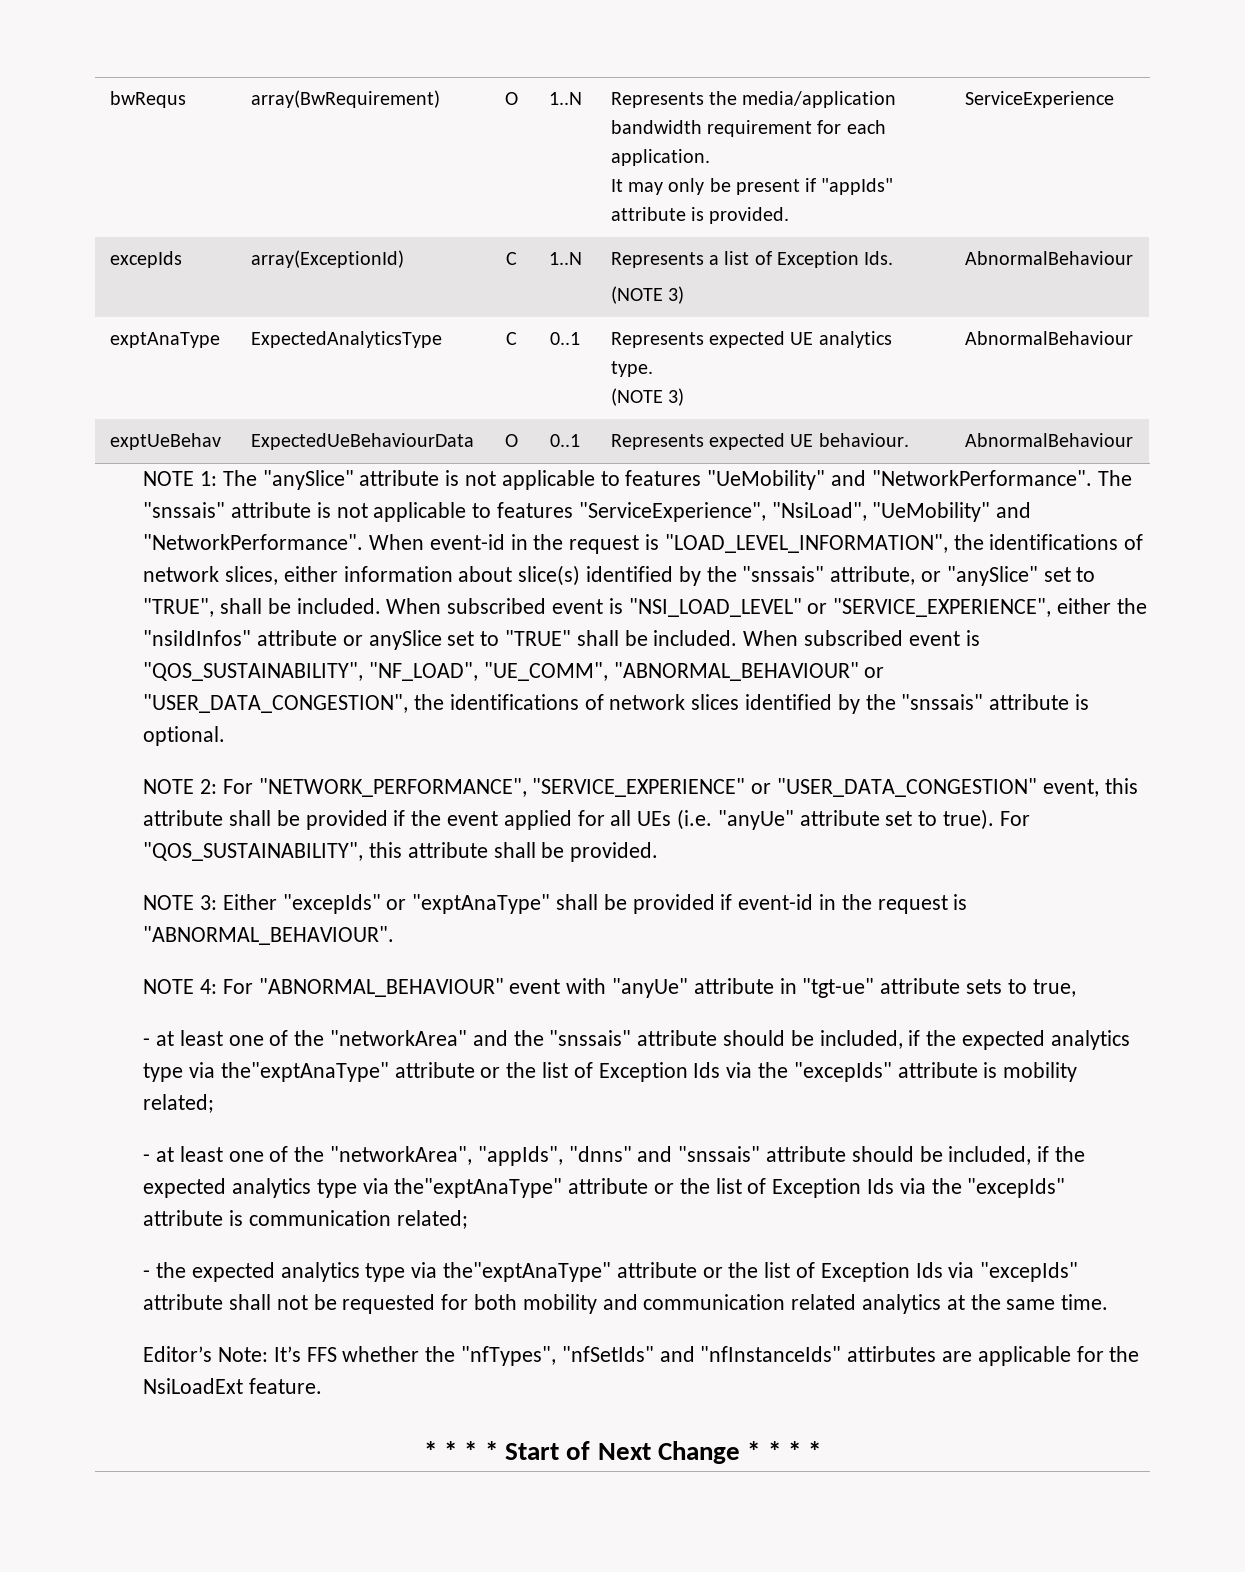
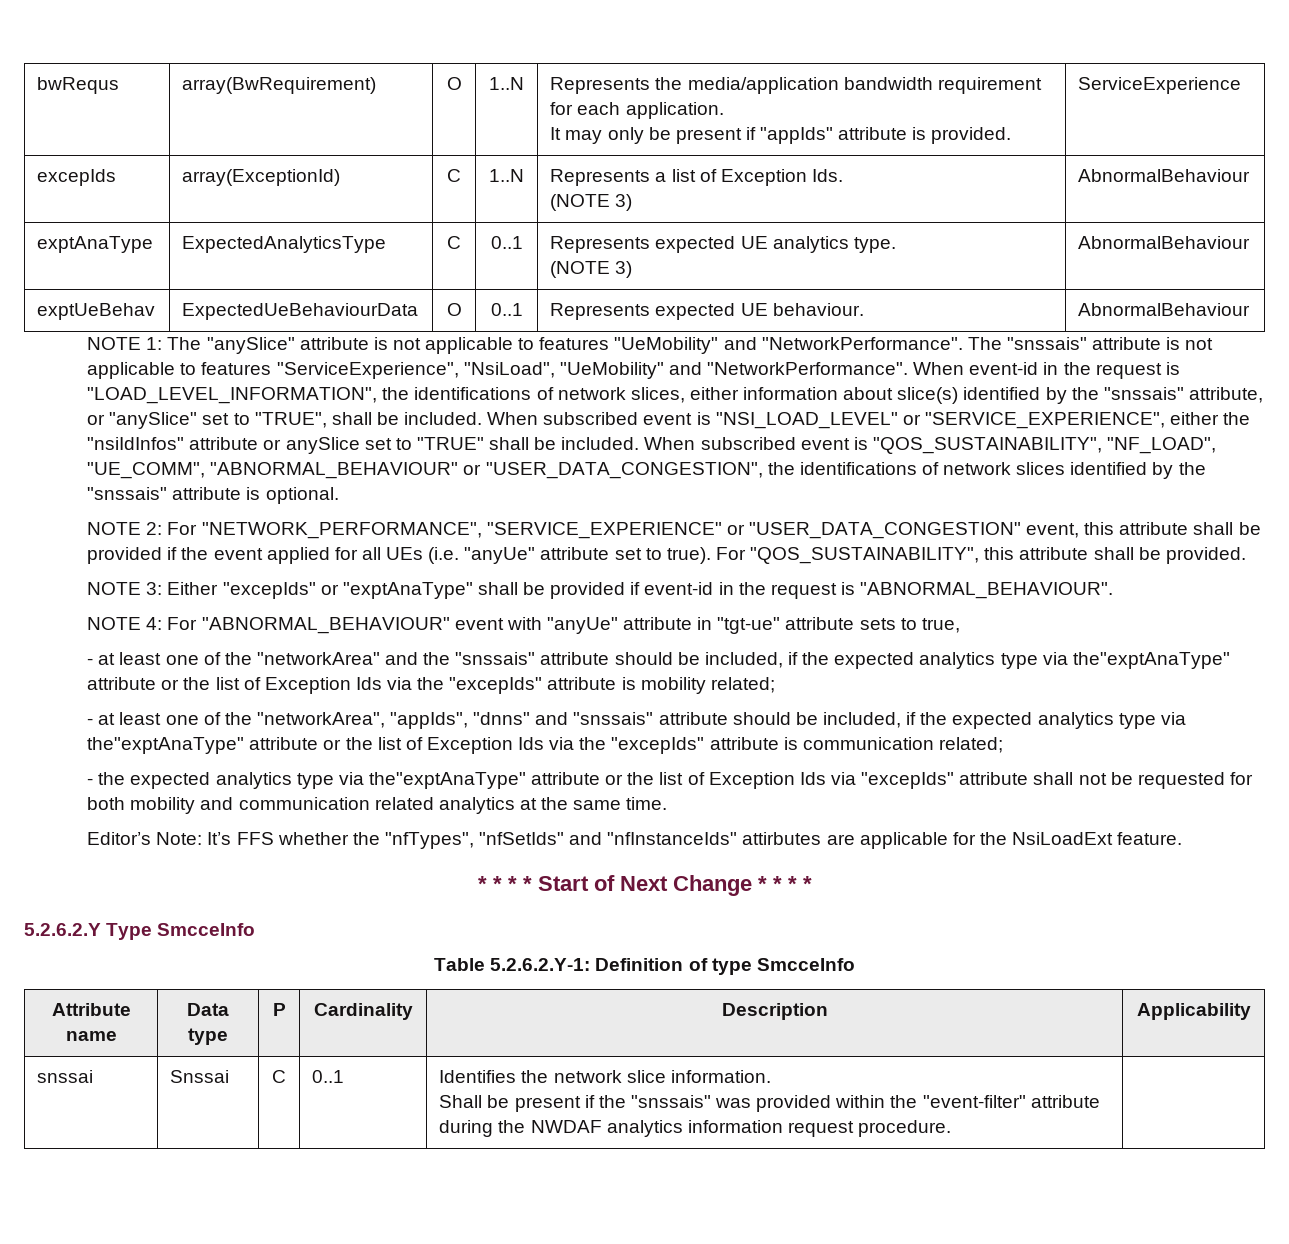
+ 5.2.6.2.Y Type SmcceInfo
+ Table 5.2.6.2.Y-1: Definition of type SmcceInfo
+ Attribute name | Data type | P | Cardinality | Description | Applicability
+ snssai | Snssai | C | 0..1 | Identifies the network slice information.
+ Shall be present if the "snssais" was provided within the "event-filter" attribute during the NWDAF analytics information request procedure. |

